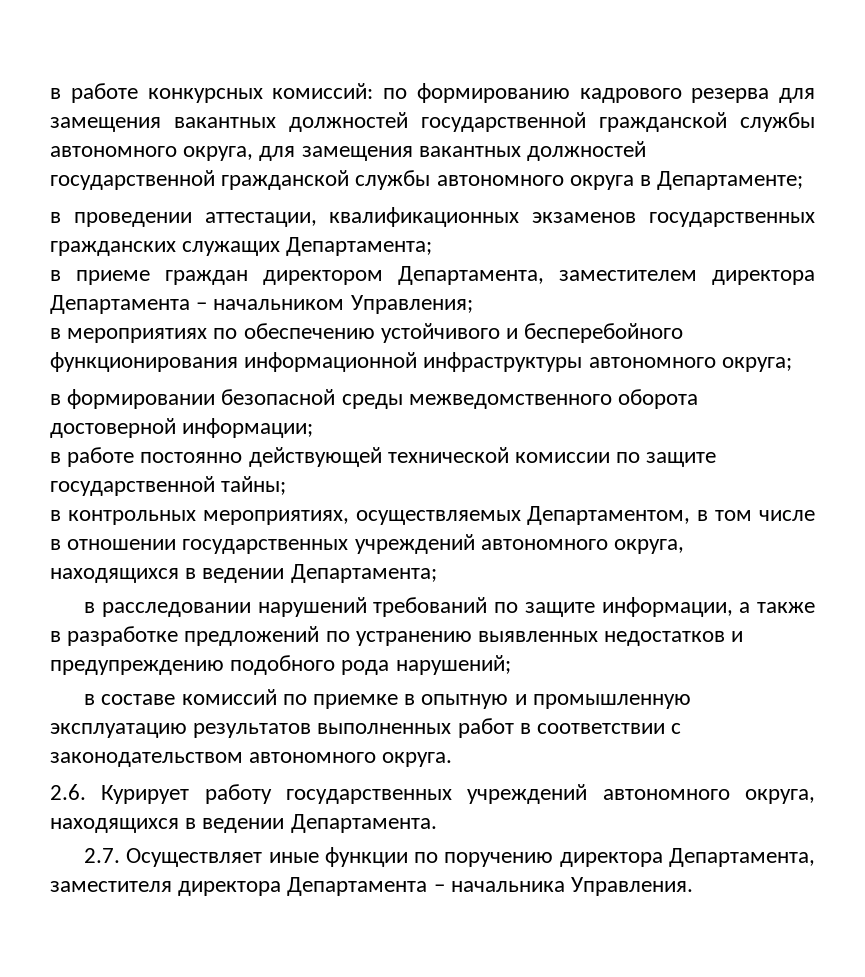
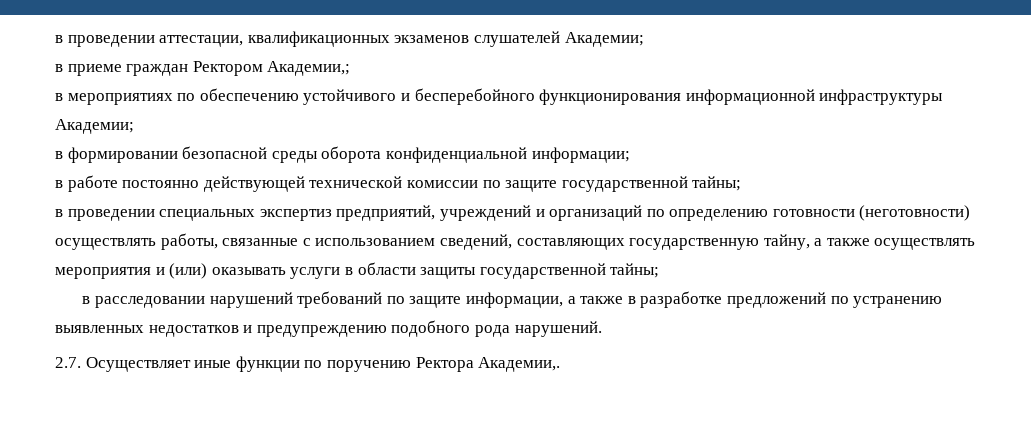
- в работе конкурсных комиссий: по формированию кадрового резерва для замещения вакантных должностей государственной гражданской службы автономного округа, для замещения вакантных должностей государственной гражданской службы автономного округа в Департаменте;
- в проведении аттестации, квалификационных экзаменов государственных гражданских служащих Департамента;
- в приеме граждан директором Департамента, заместителем директора Департамента – начальником Управления;
+ в проведении аттестации, квалификационных экзаменов слушателей Академии;
+ в приеме граждан Ректором Академии,;
- в мероприятиях по обеспечению устойчивого и бесперебойного функционирования информационной инфраструктуры автономного округа;
+ в мероприятиях по обеспечению устойчивого и бесперебойного функционирования информационной инфраструктуры Академии;
- в формировании безопасной среды межведомственного оборота достоверной информации;
+ в формировании безопасной среды оборота конфиденциальной информации;
- в контрольных мероприятиях, осуществляемых Департаментом, в том числе в отношении государственных учреждений автономного округа, находящихся в ведении Департамента;
+ в проведении специальных экспертиз предприятий, учреждений и организаций по определению готовности (неготовности) осуществлять работы, связанные с использованием сведений, составляющих государственную тайну, а также осуществлять мероприятия и (или) оказывать услуги в области защиты государственной тайны;
- в расследовании нарушений требований по защите информации, а также в разработке предложений по устранению выявленных недостатков и предупреждению подобного рода нарушений;
- в составе комиссий по приемке в опытную и промышленную эксплуатацию результатов выполненных работ в соответствии с законодательством автономного округа.
- 2.6. Курирует работу государственных учреждений автономного округа, находящихся в ведении Департамента.
+ в расследовании нарушений требований по защите информации, а также в разработке предложений по устранению выявленных недостатков и предупреждению подобного рода нарушений.
- 2.7. Осуществляет иные функции по поручению директора Департамента, заместителя директора Департамента – начальника Управления.
+ 2.7. Осуществляет иные функции по поручению Ректора Академии,.

